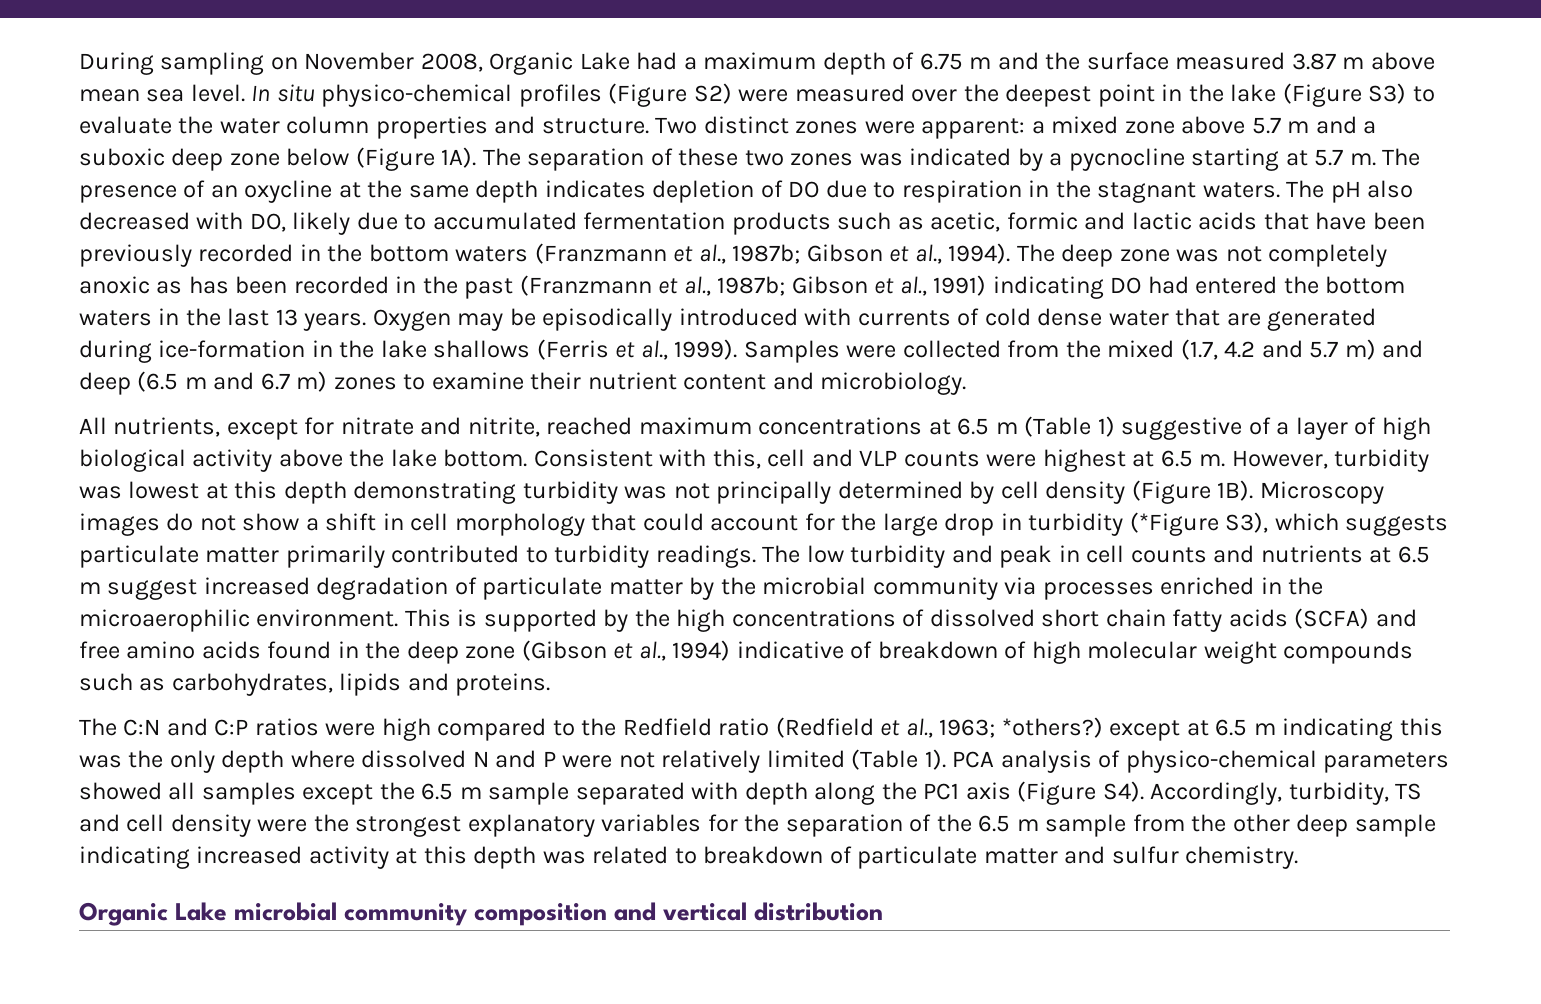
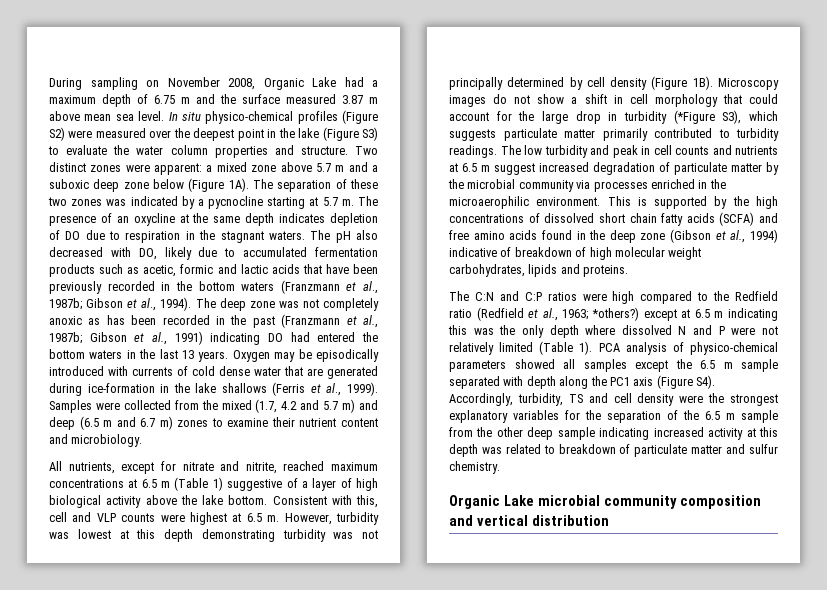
- This is supported by the high concentrations of dissolved short chain fatty acids (SCFA) and free amino acids found in the deep zone (Gibson et al., 1994) indicative of breakdown of high molecular weight compounds such as carbohydrates, lipids and proteins.
+ This is supported by the high concentrations of dissolved short chain fatty acids (SCFA) and free amino acids found in the deep zone (Gibson et al., 1994) indicative of breakdown of high molecular weight carbohydrates, lipids and proteins.

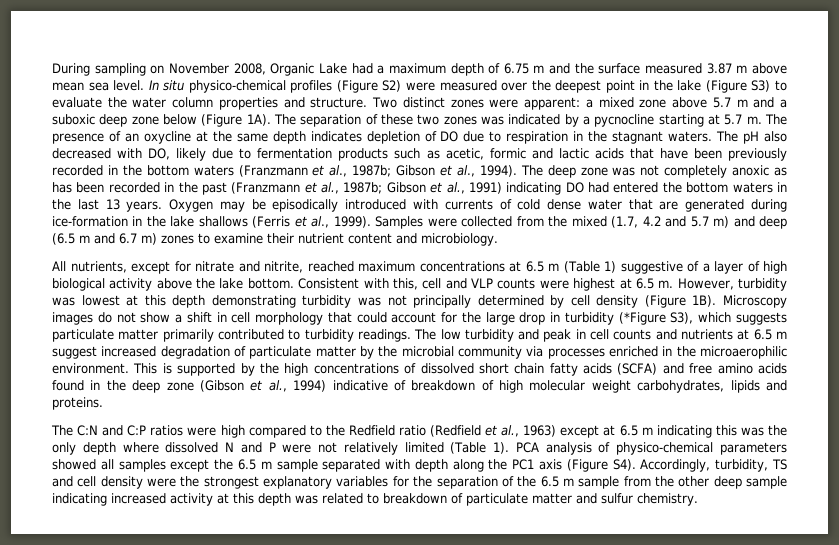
- The pH also decreased with DO, likely due to accumulated fermentation products such as acetic, formic and lactic acids that have been previously recorded in the bottom waters (Franzmann et al., 1987b; Gibson et al., 1994).
+ The pH also decreased with DO, likely due to fermentation products such as acetic, formic and lactic acids that have been previously recorded in the bottom waters (Franzmann et al., 1987b; Gibson et al., 1994).
- The C:N and C:P ratios were high compared to the Redfield ratio (Redfield et al., 1963; *others?) except at 6.5 m indicating this was the only depth where dissolved N and P were not relatively limited (Table 1).
+ The C:N and C:P ratios were high compared to the Redfield ratio (Redfield et al., 1963) except at 6.5 m indicating this was the only depth where dissolved N and P were not relatively limited (Table 1).
- Organic Lake microbial community composition and vertical distribution

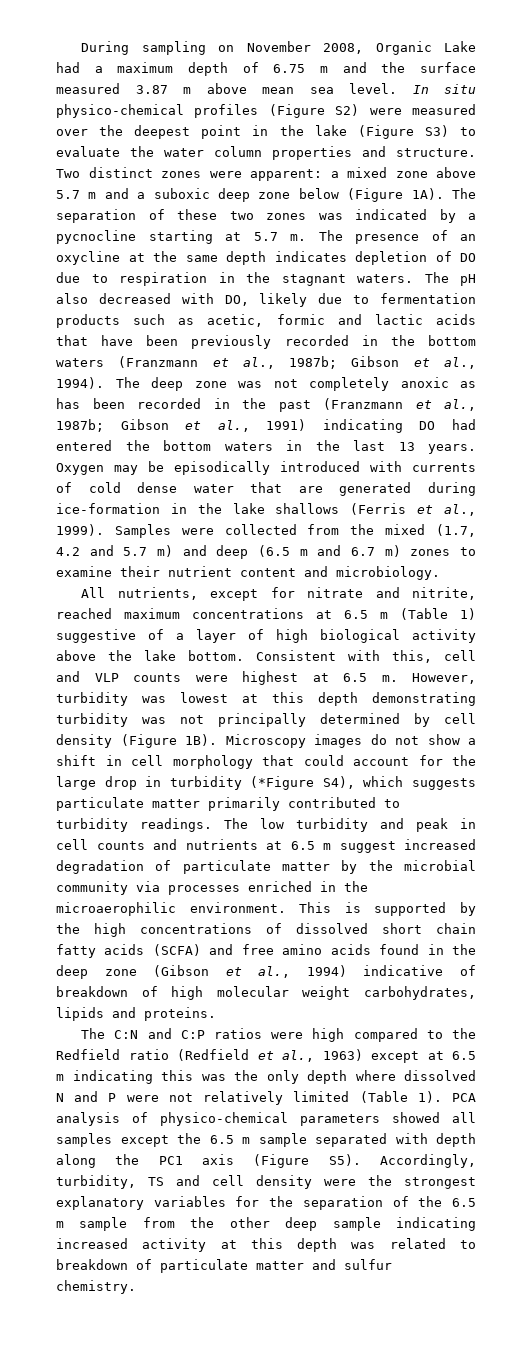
- Microscopy images do not show a shift in cell morphology that could account for the large drop in turbidity (*Figure S3), which suggests particulate matter primarily contributed to turbidity readings.
+ Microscopy images do not show a shift in cell morphology that could account for the large drop in turbidity (*Figure S4), which suggests particulate matter primarily contributed to turbidity readings.
- PCA analysis of physico-chemical parameters showed all samples except the 6.5 m sample separated with depth along the PC1 axis (Figure S4). Accordingly, turbidity, TS and cell density were the strongest explanatory variables for the separation of the 6.5 m sample from the other deep sample indicating increased activity at this depth was related to breakdown of particulate matter and sulfur chemistry.
+ PCA analysis of physico-chemical parameters showed all samples except the 6.5 m sample separated with depth along the PC1 axis (Figure S5). Accordingly, turbidity, TS and cell density were the strongest explanatory variables for the separation of the 6.5 m sample from the other deep sample indicating increased activity at this depth was related to breakdown of particulate matter and sulfur chemistry.

